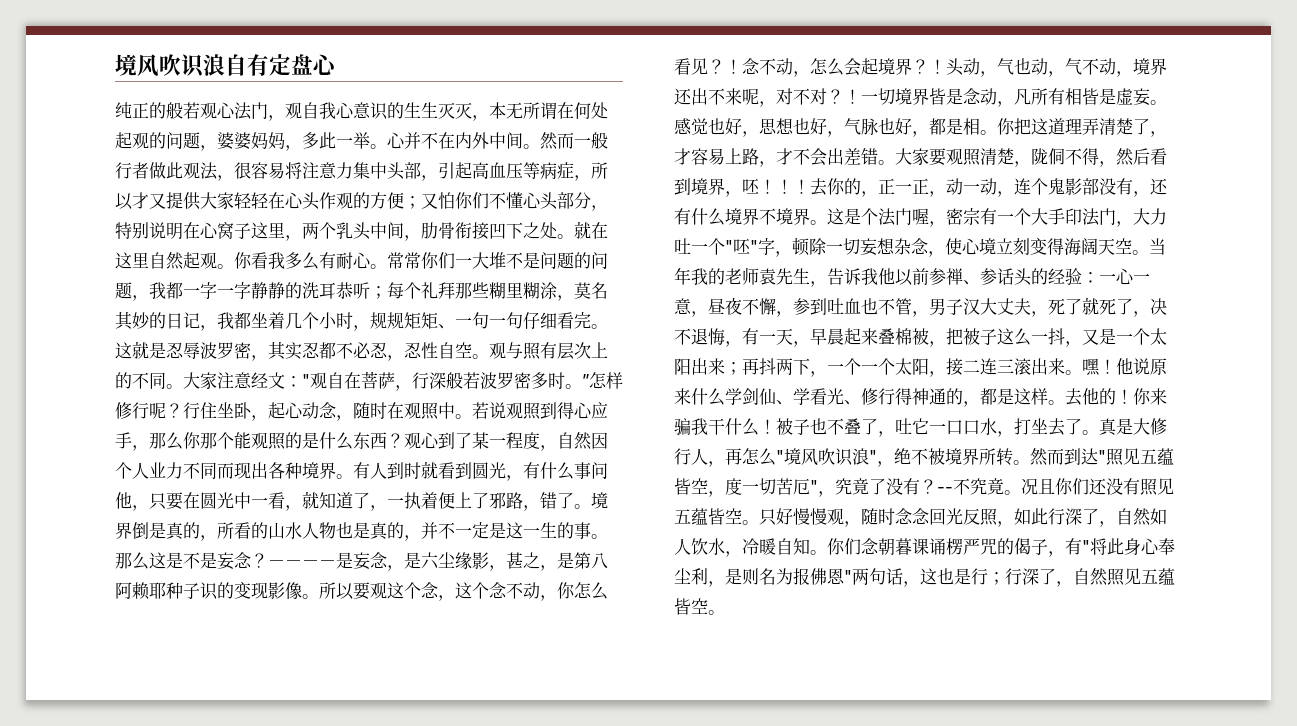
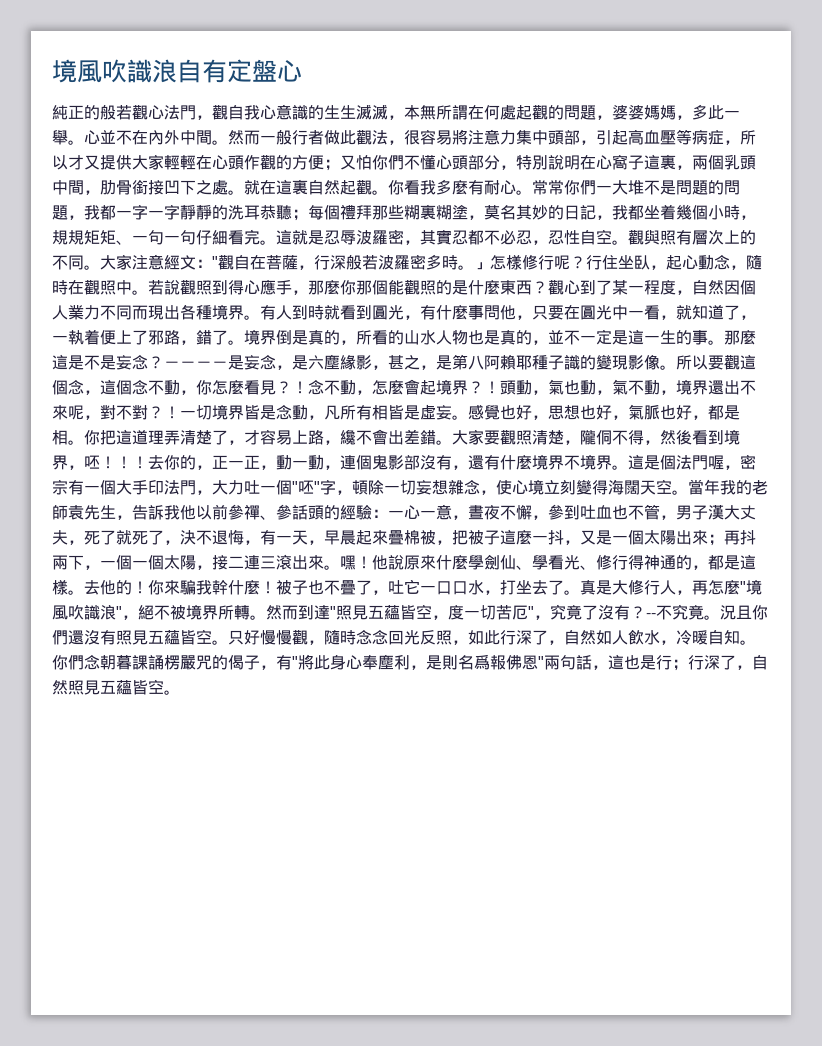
- 境风吹识浪自有定盘心
+ 境風吹識浪自有定盤心
- 纯正的般若观心法门，观自我心意识的生生灭灭，本无所谓在何处起观的问题，婆婆妈妈，多此一举。心并不在内外中间。
+ 純正的般若觀心法門，觀自我心意識的生生滅滅，本無所謂在何處起觀的問題，婆婆媽媽，多此一舉。心並不在內外中間。
- 然而一般行者做此观法，很容易将注意力集中头部，引起高血压等病症，所以才又提供大家轻轻在心头作观的方便；又怕你们不懂心头部分，特别说明在心窝子这里，两个乳头中间，肋骨衔接凹下之处。就在这里自然起观。
+ 然而一般行者做此觀法，很容易將注意力集中頭部，引起高血壓等病症，所以才又提供大家輕輕在心頭作觀的方便；又怕你們不懂心頭部分，特別說明在心窩子這裏，兩個乳頭中間，肋骨銜接凹下之處。就在這裏自然起觀。
- 你看我多么有耐心。
+ 你看我多麼有耐心。
- 常常你们一大堆不是问题的问题，我都一字一字静静的洗耳恭听；每个礼拜那些糊里糊涂，莫名其妙的日记，我都坐着几个小时，规规矩矩、一句一句仔细看完。这就是忍辱波罗密，其实忍都不必忍，忍性自空。
+ 常常你們一大堆不是問題的問題，我都一字一字靜靜的洗耳恭聽；每個禮拜那些糊裏糊塗，莫名其妙的日記，我都坐着幾個小時，規規矩矩、一句一句仔細看完。這就是忍辱波羅密，其實忍都不必忍，忍性自空。
- 观与照有层次上的不同。
+ 觀與照有層次上的不同。
- 大家注意经文："观自在菩萨，行深般若波罗密多时。”怎样修行呢？行住坐卧，起心动念，随时在观照中。
+ 大家注意經文："觀自在菩薩，行深般若波羅密多時。」怎樣修行呢？行住坐臥，起心動念，隨時在觀照中。
- 若说观照到得心应手，那么你那个能观照的是什么东西？观心到了某一程度，自然因个人业力不同而现出各种境界。
+ 若說觀照到得心應手，那麼你那個能觀照的是什麼東西？觀心到了某一程度，自然因個人業力不同而現出各種境界。
- 有人到时就看到圆光，有什么事问他，只要在圆光中一看，就知道了，一执着便上了邪路，错了。
+ 有人到時就看到圓光，有什麼事問他，只要在圓光中一看，就知道了，一執着便上了邪路，錯了。
- 境界倒是真的，所看的山水人物也是真的，并不一定是这一生的事。
+ 境界倒是真的，所看的山水人物也是真的，並不一定是這一生的事。
- 那么这是不是妄念？
+ 那麼這是不是妄念？
- －－－－是妄念，是六尘缘影，甚之，是第八阿赖耶种子识的变现影像。所以要观这个念，这个念不动，你怎么看见？！念不动，怎么会起境界？！头动，气也动，气不动，境界还出不来呢，对不对？
+ －－－－是妄念，是六塵緣影，甚之，是第八阿賴耶種子識的變現影像。所以要觀這個念，這個念不動，你怎麼看見？！念不動，怎麼會起境界？！頭動，氣也動，氣不動，境界還出不來呢，對不對？
- 一切境界皆是念动，凡所有相皆是虚妄。感觉也好，思想也好，气脉也好，都是相。
+ 一切境界皆是念動，凡所有相皆是虛妄。感覺也好，思想也好，氣脈也好，都是相。
- 你把这道理弄清楚了，才容易上路，才不会出差错。
+ 你把這道理弄清楚了，才容易上路，纔不會出差錯。
- 大家要观照清楚，陇侗不得，然后看到境界，呸！
+ 大家要觀照清楚，隴侗不得，然後看到境界，呸！
- 去你的，正一正，动一动，连个鬼影部没有，还有什么境界不境界。
+ 去你的，正一正，動一動，連個鬼影部沒有，還有什麼境界不境界。
- 这是个法门喔，密宗有一个大手印法门，大力吐一个"呸"字，顿除一切妄想杂念，使心境立刻变得海阔天空。当年我的老师袁先生，告诉我他以前参禅、参话头的经验：一心一意，昼夜不懈，参到吐血也不管，男子汉大丈夫，死了就死了，决不退悔，有一天，早晨起来叠棉被，把被子这么一抖，又是一个太阳出来；再抖两下，一个一个太阳，接二连三滚出来。嘿！他说原来什么学剑仙、学看光、修行得神通的，都是这样。
+ 這是個法門喔，密宗有一個大手印法門，大力吐一個"呸"字，頓除一切妄想雜念，使心境立刻變得海闊天空。當年我的老師袁先生，告訴我他以前參禪、參話頭的經驗：一心一意，晝夜不懈，參到吐血也不管，男子漢大丈夫，死了就死了，決不退悔，有一天，早晨起來疊棉被，把被子這麼一抖，又是一個太陽出來；再抖兩下，一個一個太陽，接二連三滾出來。嘿！他說原來什麼學劍仙、學看光、修行得神通的，都是這樣。
- 你来骗我干什么！
+ 你來騙我幹什麼！
- 被子也不叠了，吐它一口口水，打坐去了。
+ 被子也不疊了，吐它一口口水，打坐去了。
- 真是大修行人，再怎么"境风吹识浪"，绝不被境界所转。
+ 真是大修行人，再怎麼"境風吹識浪"，絕不被境界所轉。
- 然而到达"照见五蕴皆空，度一切苦厄"，究竟了没有？
+ 然而到達"照見五蘊皆空，度一切苦厄"，究竟了沒有？
- 况且你们还没有照见五蕴皆空。
+ 況且你們還沒有照見五蘊皆空。
- 只好慢慢观，随时念念回光反照，如此行深了，自然如人饮水，冷暖自知。
+ 只好慢慢觀，隨時念念回光反照，如此行深了，自然如人飲水，冷暖自知。
- 你们念朝暮课诵楞严咒的偈子，有"将此身心奉尘利，是则名为报佛恩"两句话，这也是行；行深了，自然照见五蕴皆空。
+ 你們念朝暮課誦楞嚴咒的偈子，有"將此身心奉塵利，是則名爲報佛恩"兩句話，這也是行；行深了，自然照見五蘊皆空。

